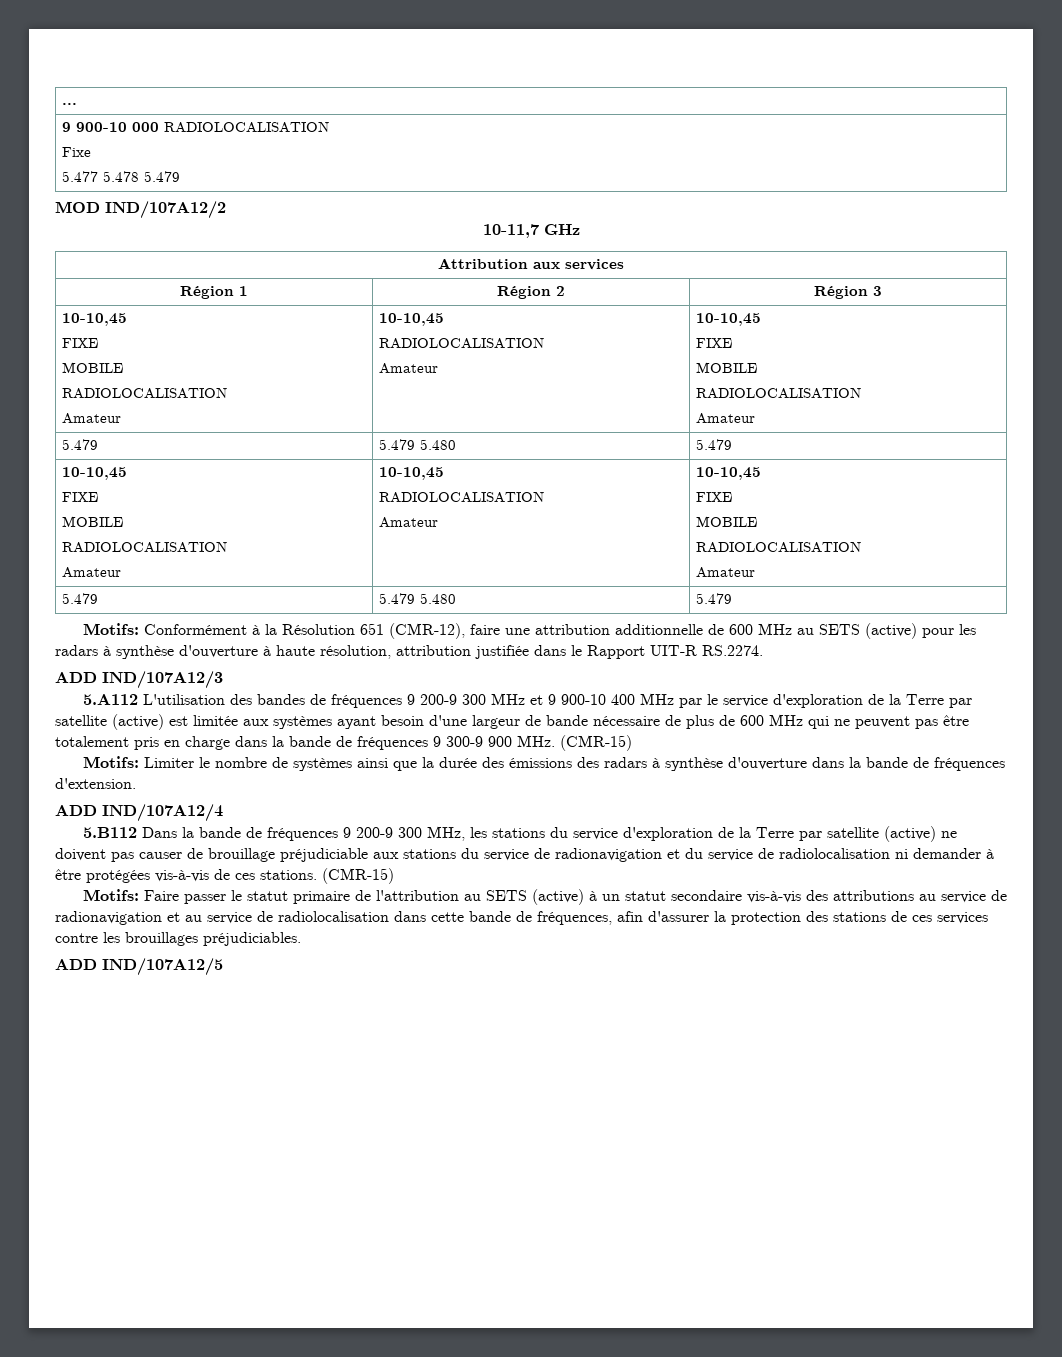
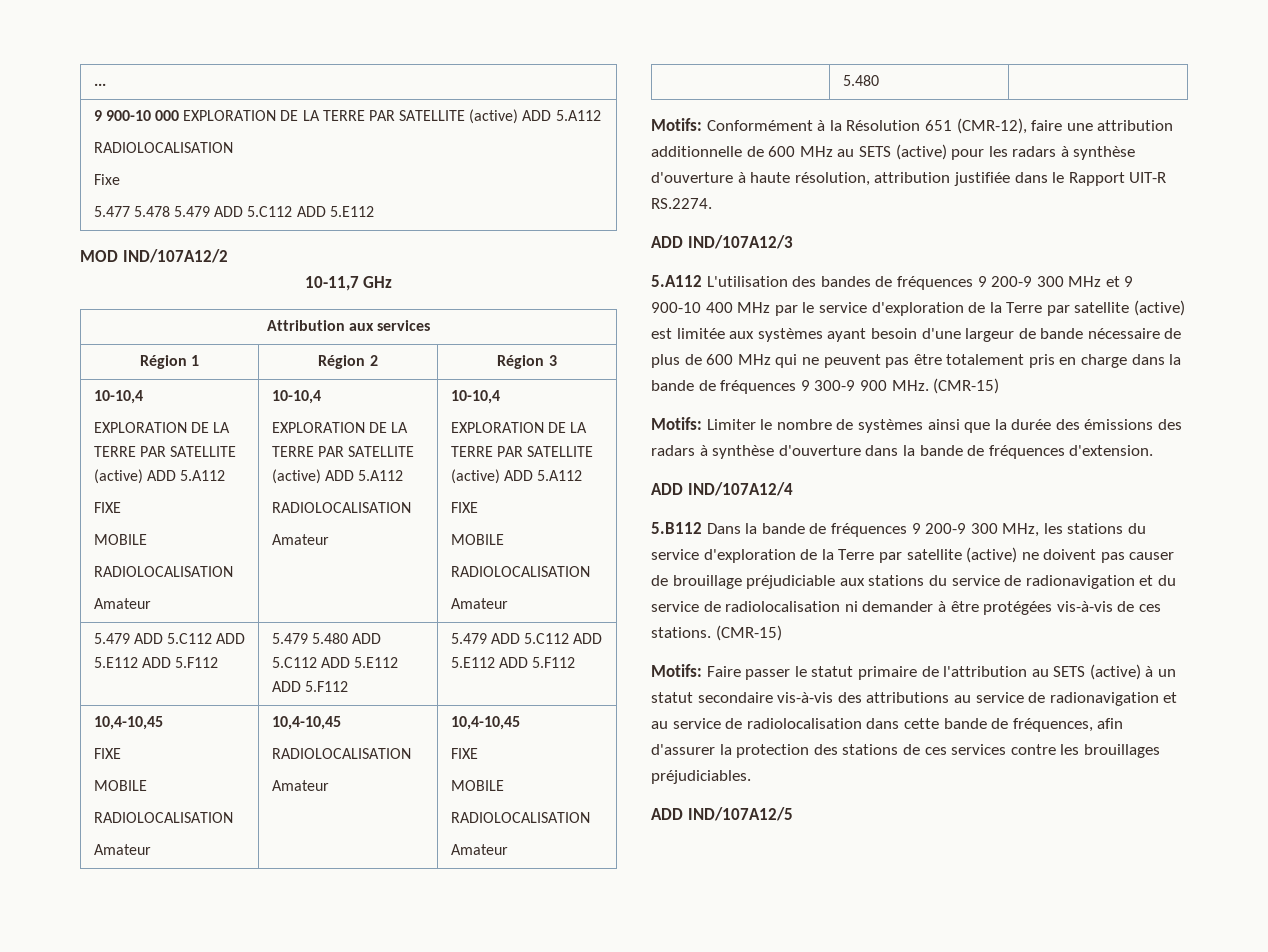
- 9 900-10 000 RADIOLOCALISATION
+ 9 900-10 000 EXPLORATION DE LA TERRE PAR SATELLITE (active) ADD 5.A112
+ RADIOLOCALISATION
  Fixe
- 5.477 5.478 5.479
+ 5.477 5.478 5.479 ADD 5.C112 ADD 5.E112
  Région 1 | Région 2 | Région 3
- 10-10,45
+ 10-10,4
+ EXPLORATION DE LA TERRE PAR SATELLITE (active) ADD 5.A112
  FIXE
  MOBILE
  RADIOLOCALISATION
- Amateur | 10-10,45
+ Amateur | 10-10,4
+ EXPLORATION DE LA TERRE PAR SATELLITE (active) ADD 5.A112
  RADIOLOCALISATION
- Amateur | 10-10,45
+ Amateur | 10-10,4
+ EXPLORATION DE LA TERRE PAR SATELLITE (active) ADD 5.A112
  FIXE
  MOBILE
  RADIOLOCALISATION
  Amateur
- 5.479 | 5.479 5.480 | 5.479
- 10-10,45
+ 5.479 ADD 5.C112 ADD 5.E112 ADD 5.F112 | 5.479 5.480 ADD 5.C112 ADD 5.E112 ADD 5.F112 | 5.479 ADD 5.C112 ADD 5.E112 ADD 5.F112
+ 10,4-10,45
  FIXE
  MOBILE
  RADIOLOCALISATION
- Amateur | 10-10,45
+ Amateur | 10,4-10,45
  RADIOLOCALISATION
- Amateur | 10-10,45
+ Amateur | 10,4-10,45
  FIXE
  MOBILE
  RADIOLOCALISATION
  Amateur
- 5.479 | 5.479 5.480 | 5.479
+ | 5.480 |

